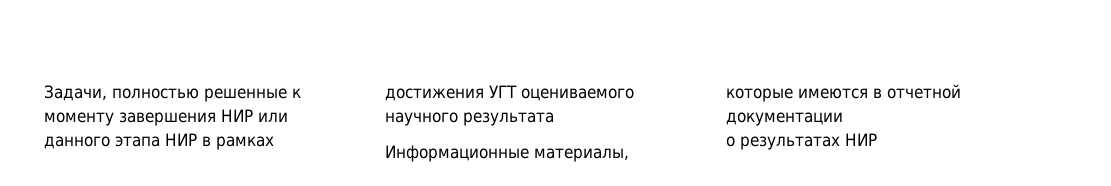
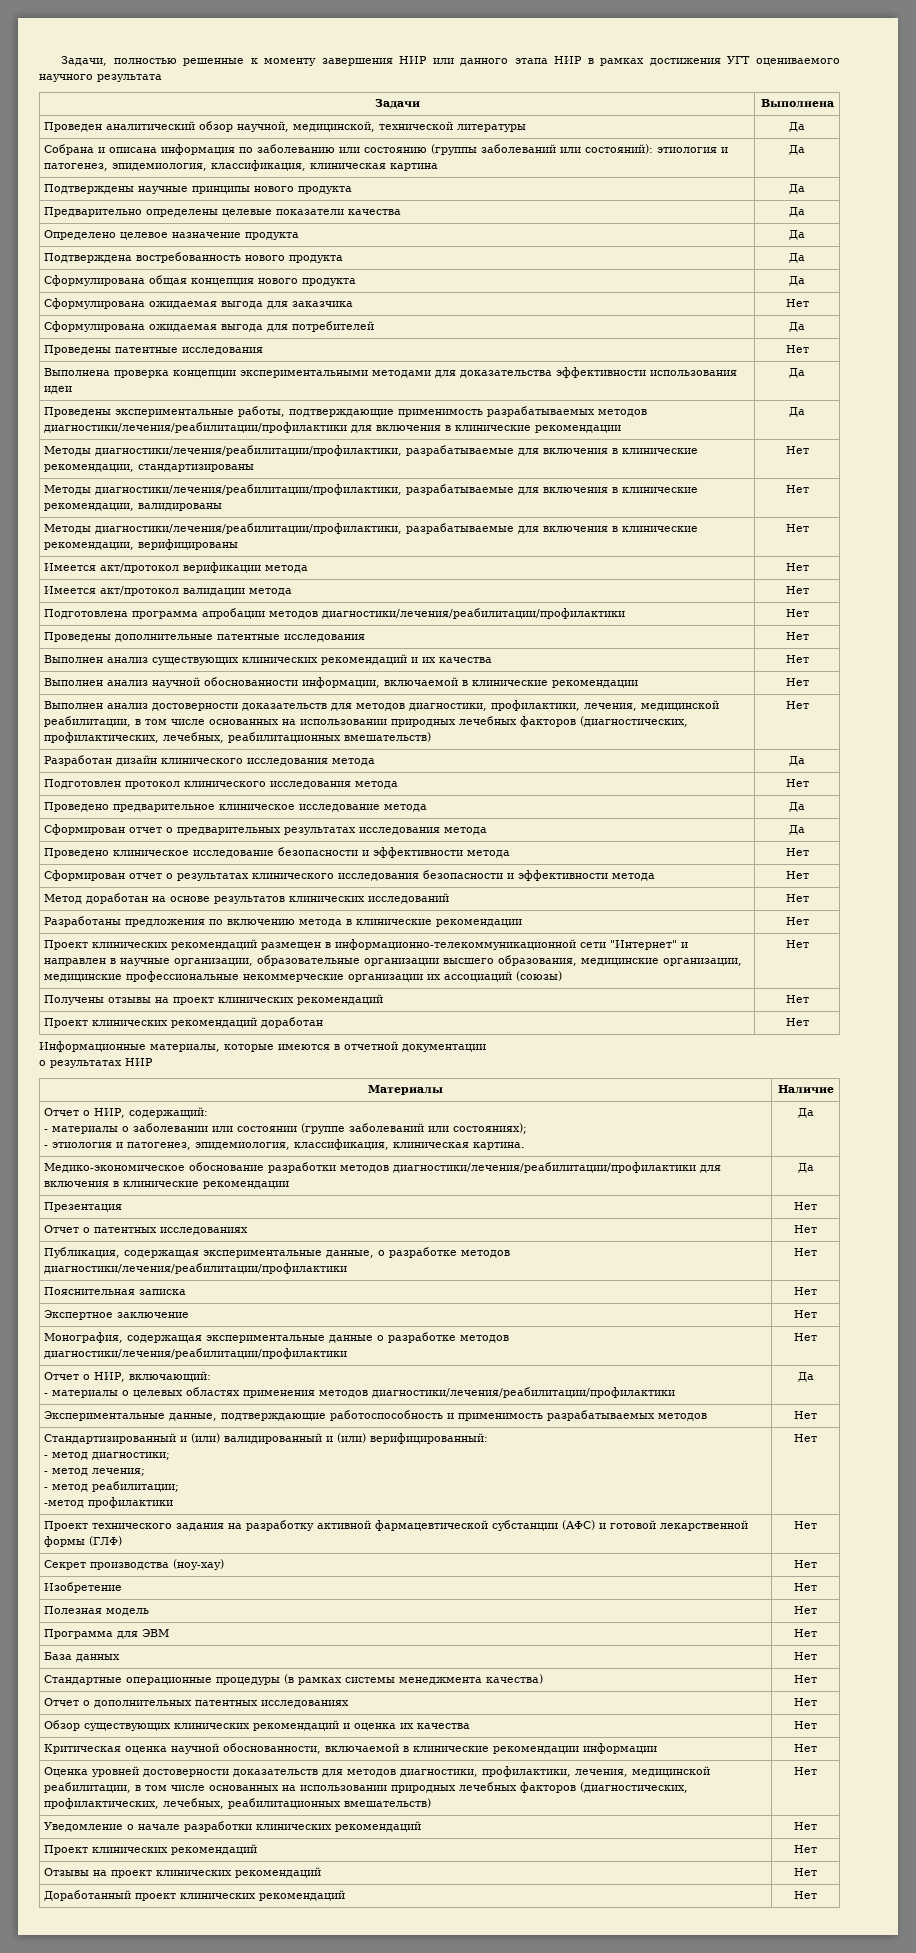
+ Задачи | Выполнена
+ Проведен аналитический обзор научной, медицинской, технической литературы | Да
+ Собрана и описана информация по заболеванию или состоянию (группы заболеваний или состояний): этиология и патогенез, эпидемиология, классификация, клиническая картина | Да
+ Подтверждены научные принципы нового продукта | Да
+ Предварительно определены целевые показатели качества | Да
+ Определено целевое назначение продукта | Да
+ Подтверждена востребованность нового продукта | Да
+ Сформулирована общая концепция нового продукта | Да
+ Сформулирована ожидаемая выгода для заказчика | Нет
+ Сформулирована ожидаемая выгода для потребителей | Да
+ Проведены патентные исследования | Нет
+ Выполнена проверка концепции экспериментальными методами для доказательства эффективности использования идеи | Да
+ Проведены экспериментальные работы, подтверждающие применимость разрабатываемых методов диагностики/лечения/реабилитации/профилактики для включения в клинические рекомендации | Да
+ Методы диагностики/лечения/реабилитации/профилактики, разрабатываемые для включения в клинические рекомендации, стандартизированы | Нет
+ Методы диагностики/лечения/реабилитации/профилактики, разрабатываемые для включения в клинические рекомендации, валидированы | Нет
+ Методы диагностики/лечения/реабилитации/профилактики, разрабатываемые для включения в клинические рекомендации, верифицированы | Нет
+ Имеется акт/протокол верификации метода | Нет
+ Имеется акт/протокол валидации метода | Нет
+ Подготовлена программа апробации методов диагностики/лечения/реабилитации/профилактики | Нет
+ Проведены дополнительные патентные исследования | Нет
+ Выполнен анализ существующих клинических рекомендаций и их качества | Нет
+ Выполнен анализ научной обоснованности информации, включаемой в клинические рекомендации | Нет
+ Выполнен анализ достоверности доказательств для методов диагностики, профилактики, лечения, медицинской реабилитации, в том числе основанных на использовании природных лечебных факторов (диагностических, профилактических, лечебных, реабилитационных вмешательств) | Нет
+ Разработан дизайн клинического исследования метода | Да
+ Подготовлен протокол клинического исследования метода | Нет
+ Проведено предварительное клиническое исследование метода | Да
+ Сформирован отчет о предварительных результатах исследования метода | Да
+ Проведено клиническое исследование безопасности и эффективности метода | Нет
+ Сформирован отчет о результатах клинического исследования безопасности и эффективности метода | Нет
+ Метод доработан на основе результатов клинических исследований | Нет
+ Разработаны предложения по включению метода в клинические рекомендации | Нет
+ Проект клинических рекомендаций размещен в информационно-телекоммуникационной сети "Интернет" и направлен в научные организации, образовательные организации высшего образования, медицинские организации, медицинские профессиональные некоммерческие организации их ассоциаций (союзы) | Нет
+ Получены отзывы на проект клинических рекомендаций | Нет
+ Проект клинических рекомендаций доработан | Нет
+ Материалы | Наличие
+ Отчет о НИР, содержащий:
+ - материалы о заболевании или состоянии (группе заболеваний или состояниях);
+ - этиология и патогенез, эпидемиология, классификация, клиническая картина. | Да
+ Медико-экономическое обоснование разработки методов диагностики/лечения/реабилитации/профилактики для включения в клинические рекомендации | Да
+ Презентация | Нет
+ Отчет о патентных исследованиях | Нет
+ Публикация, содержащая экспериментальные данные, о разработке методов диагностики/лечения/реабилитации/профилактики | Нет
+ Пояснительная записка | Нет
+ Экспертное заключение | Нет
+ Монография, содержащая экспериментальные данные о разработке методов диагностики/лечения/реабилитации/профилактики | Нет
+ Отчет о НИР, включающий:
+ - материалы о целевых областях применения методов диагностики/лечения/реабилитации/профилактики | Да
+ Экспериментальные данные, подтверждающие работоспособность и применимость разрабатываемых методов | Нет
+ Стандартизированный и (или) валидированный и (или) верифицированный:
+ - метод диагностики;
+ - метод лечения;
+ - метод реабилитации;
+ -метод профилактики | Нет
+ Проект технического задания на разработку активной фармацевтической субстанции (АФС) и готовой лекарственной формы (ГЛФ) | Нет
+ Секрет производства (ноу-хау) | Нет
+ Изобретение | Нет
+ Полезная модель | Нет
+ Программа для ЭВМ | Нет
+ База данных | Нет
+ Стандартные операционные процедуры (в рамках системы менеджмента качества) | Нет
+ Отчет о дополнительных патентных исследованиях | Нет
+ Обзор существующих клинических рекомендаций и оценка их качества | Нет
+ Критическая оценка научной обоснованности, включаемой в клинические рекомендации информации | Нет
+ Оценка уровней достоверности доказательств для методов диагностики, профилактики, лечения, медицинской реабилитации, в том числе основанных на использовании природных лечебных факторов (диагностических, профилактических, лечебных, реабилитационных вмешательств) | Нет
+ Уведомление о начале разработки клинических рекомендаций | Нет
+ Проект клинических рекомендаций | Нет
+ Отзывы на проект клинических рекомендаций | Нет
+ Доработанный проект клинических рекомендаций | Нет

